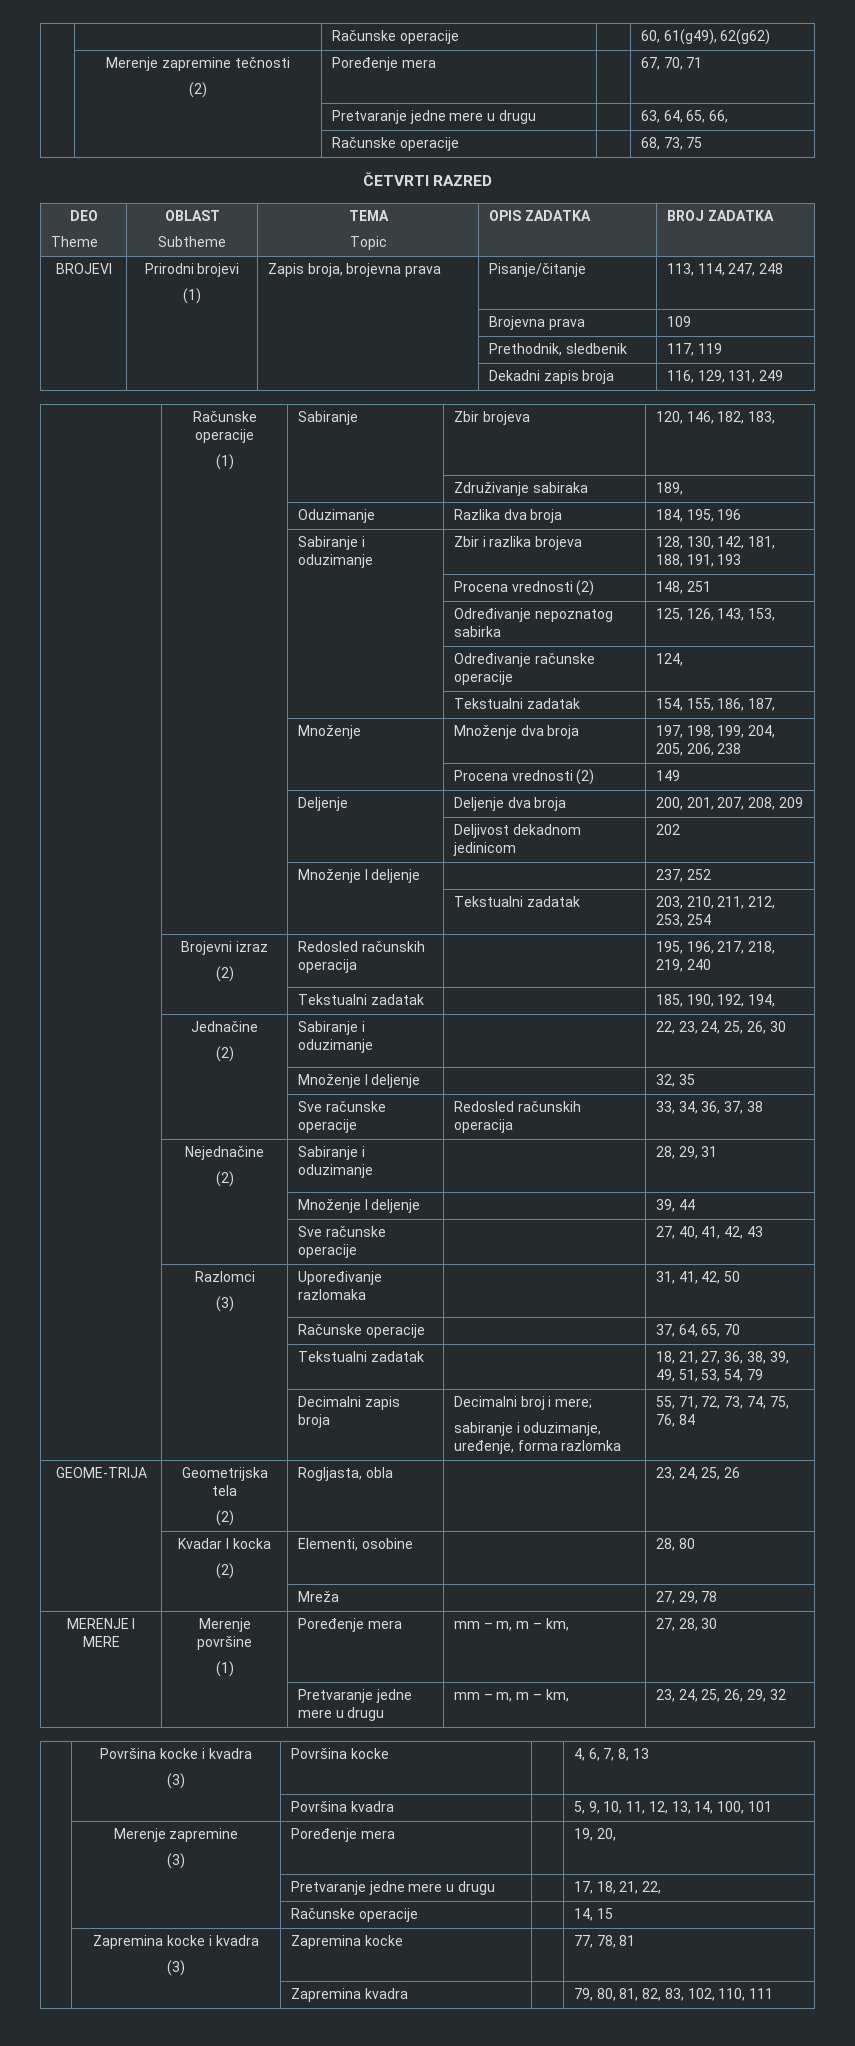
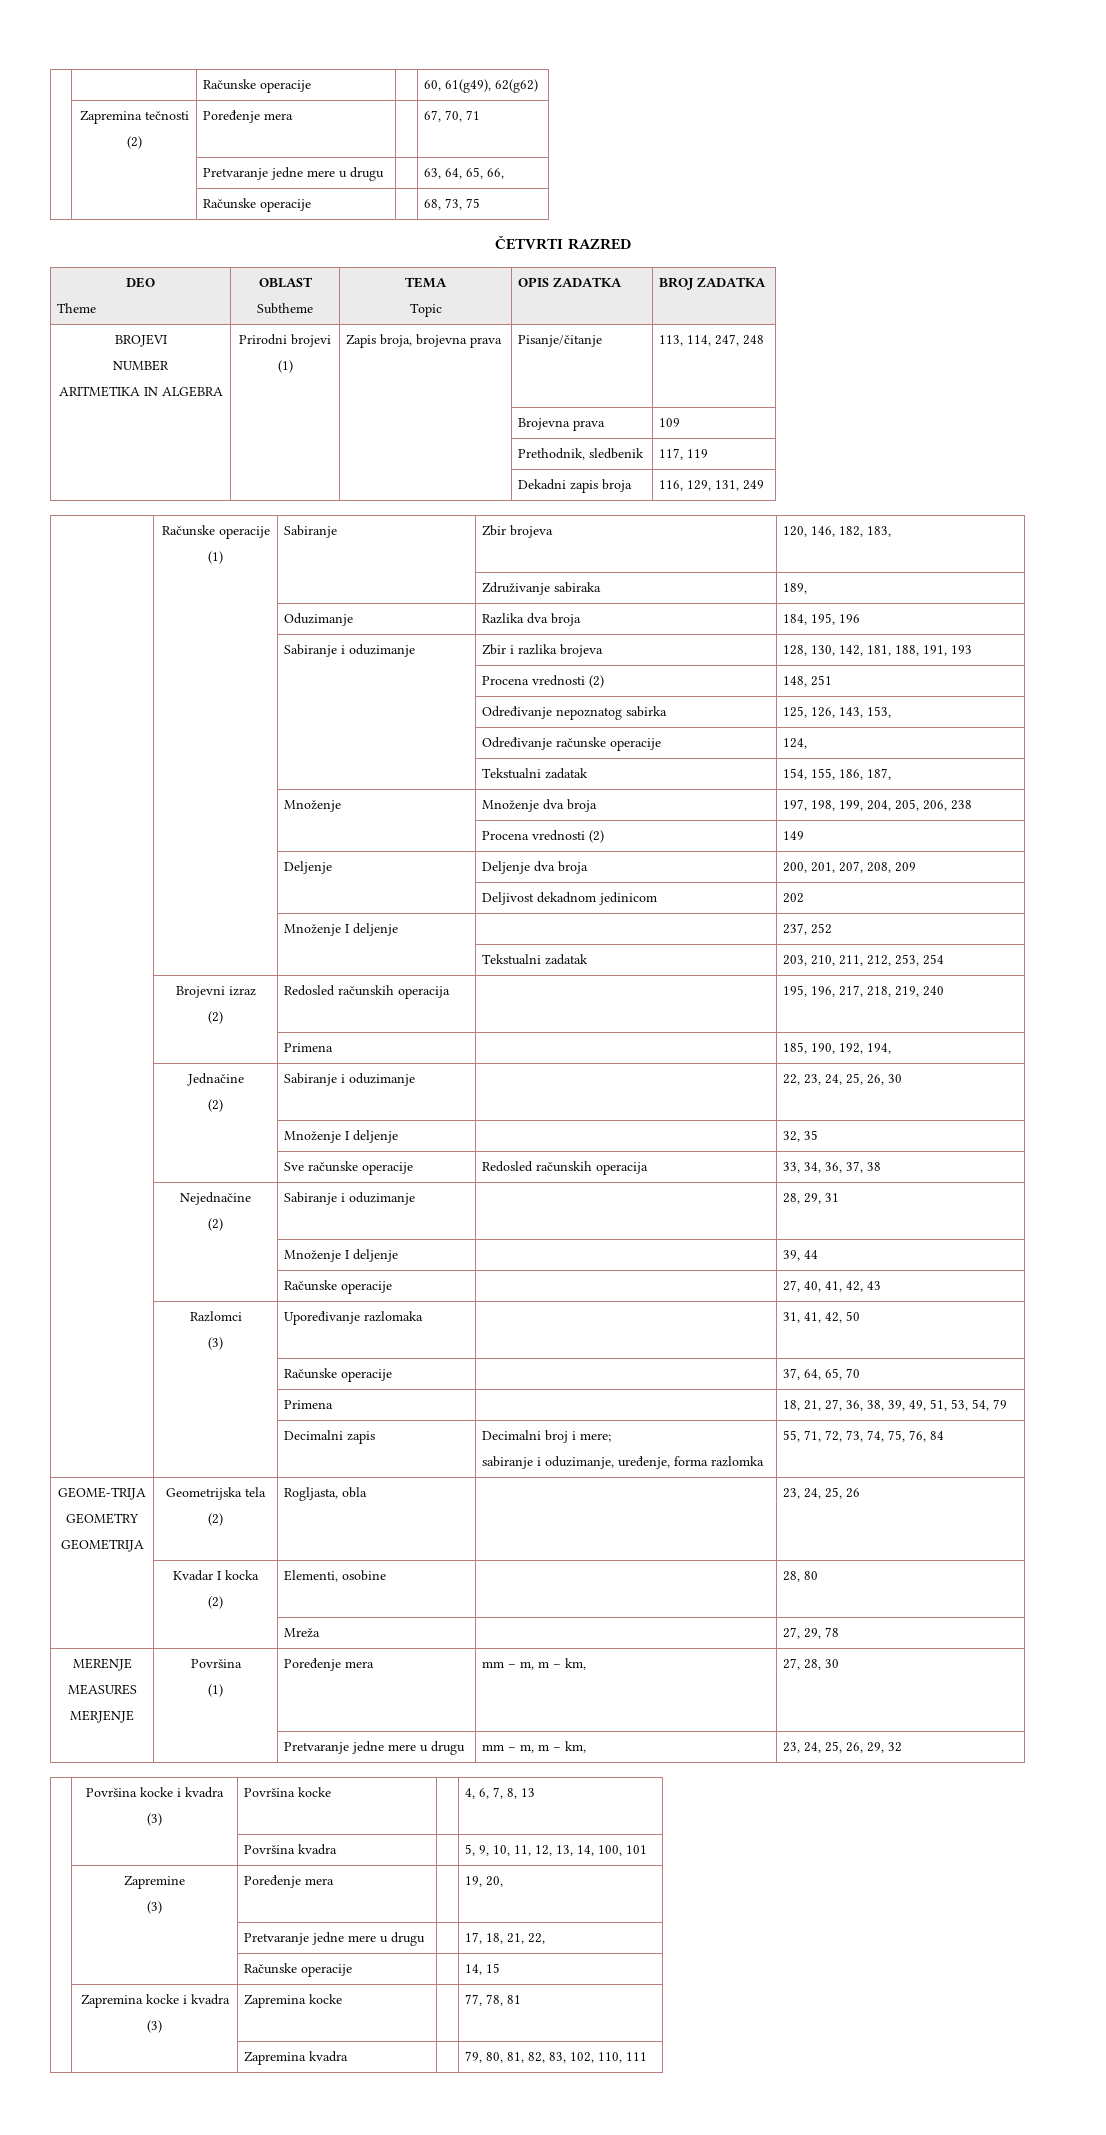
- | Merenje zapremine tečnosti
+ | Zapremina tečnosti
- BROJEVI | Prirodni brojevi
+ BROJEVI
+ NUMBER
+ ARITMETIKA IN ALGEBRA | Prirodni brojevi
- | | Tekstualni zadatak | | 185, 190, 192, 194,
+ | | Primena | | 185, 190, 192, 194,
- | | Sve računske operacije | | 27, 40, 41, 42, 43
+ | | Računske operacije | | 27, 40, 41, 42, 43
- | | Tekstualni zadatak | | 18, 21, 27, 36, 38, 39, 49, 51, 53, 54, 79
+ | | Primena | | 18, 21, 27, 36, 38, 39, 49, 51, 53, 54, 79
- | | Decimalni zapis broja | Decimalni broj i mere;
+ | | Decimalni zapis | Decimalni broj i mere;
- GEOME-TRIJA | Geometrijska tela
+ GEOME-TRIJA
+ GEOMETRY
+ GEOMETRIJA | Geometrijska tela
- MERENJE I MERE | Merenje površine
+ MERENJE
+ MEASURES
+ MERJENJE | Površina
  | | Površina kvadra | | 5, 9, 10, 11, 12, 13, 14, 100, 101
- | Merenje zapremine
+ | Zapremine

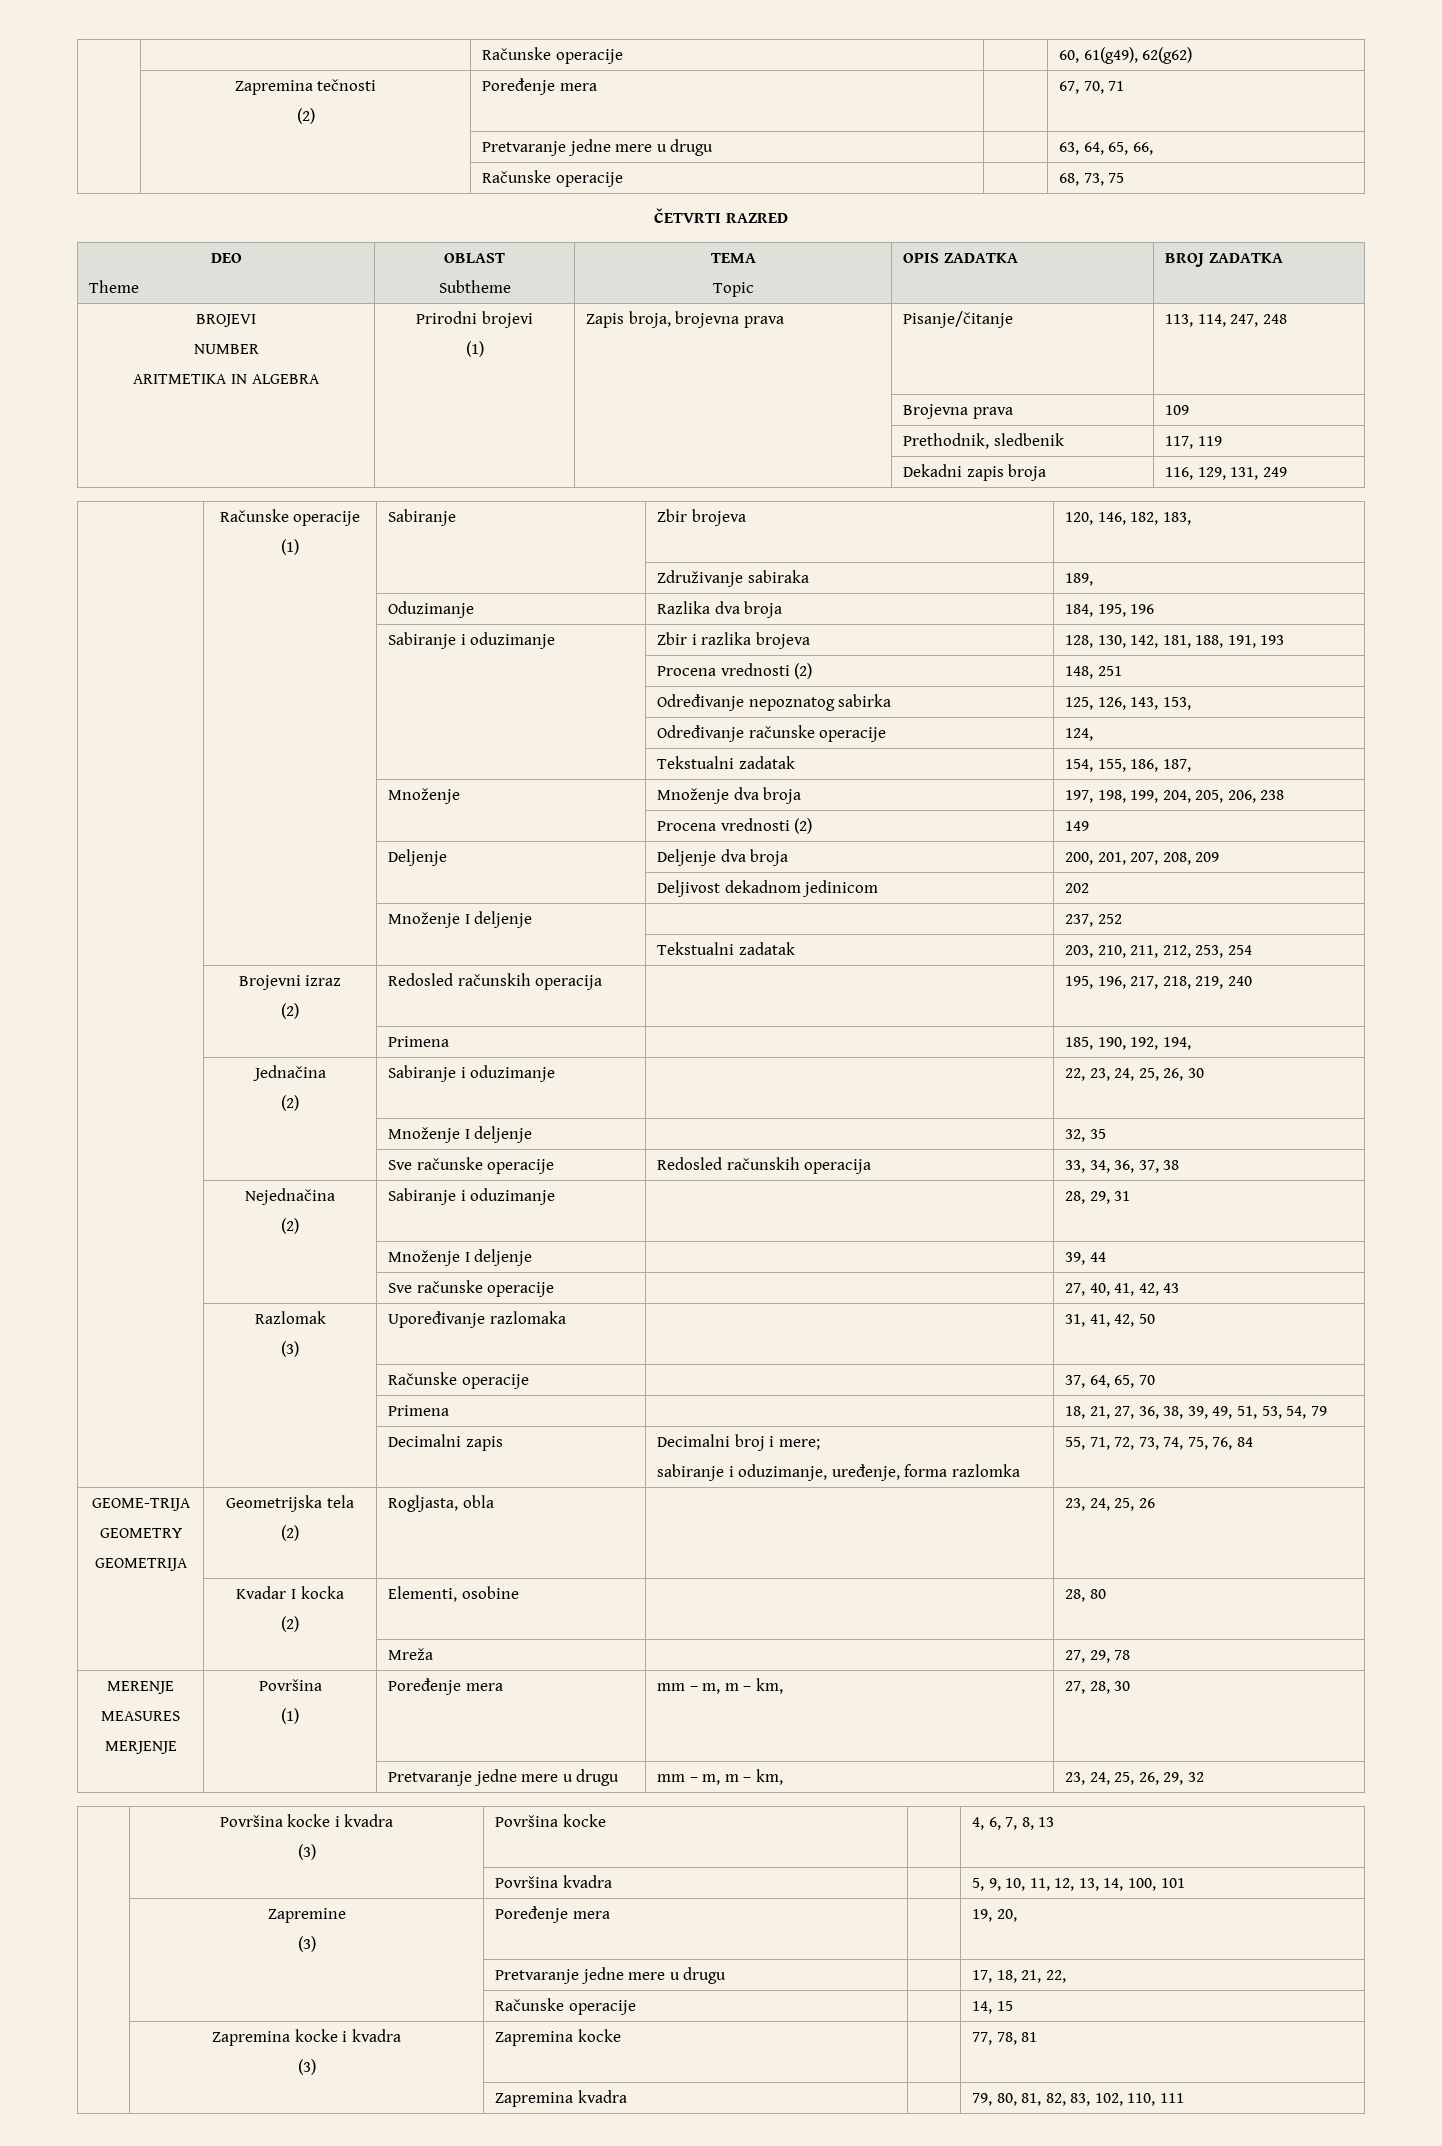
- | Jednačine
+ | Jednačina
- | Nejednačine
+ | Nejednačina
- | | Računske operacije | | 27, 40, 41, 42, 43
+ | | Sve računske operacije | | 27, 40, 41, 42, 43
- | Razlomci
+ | Razlomak

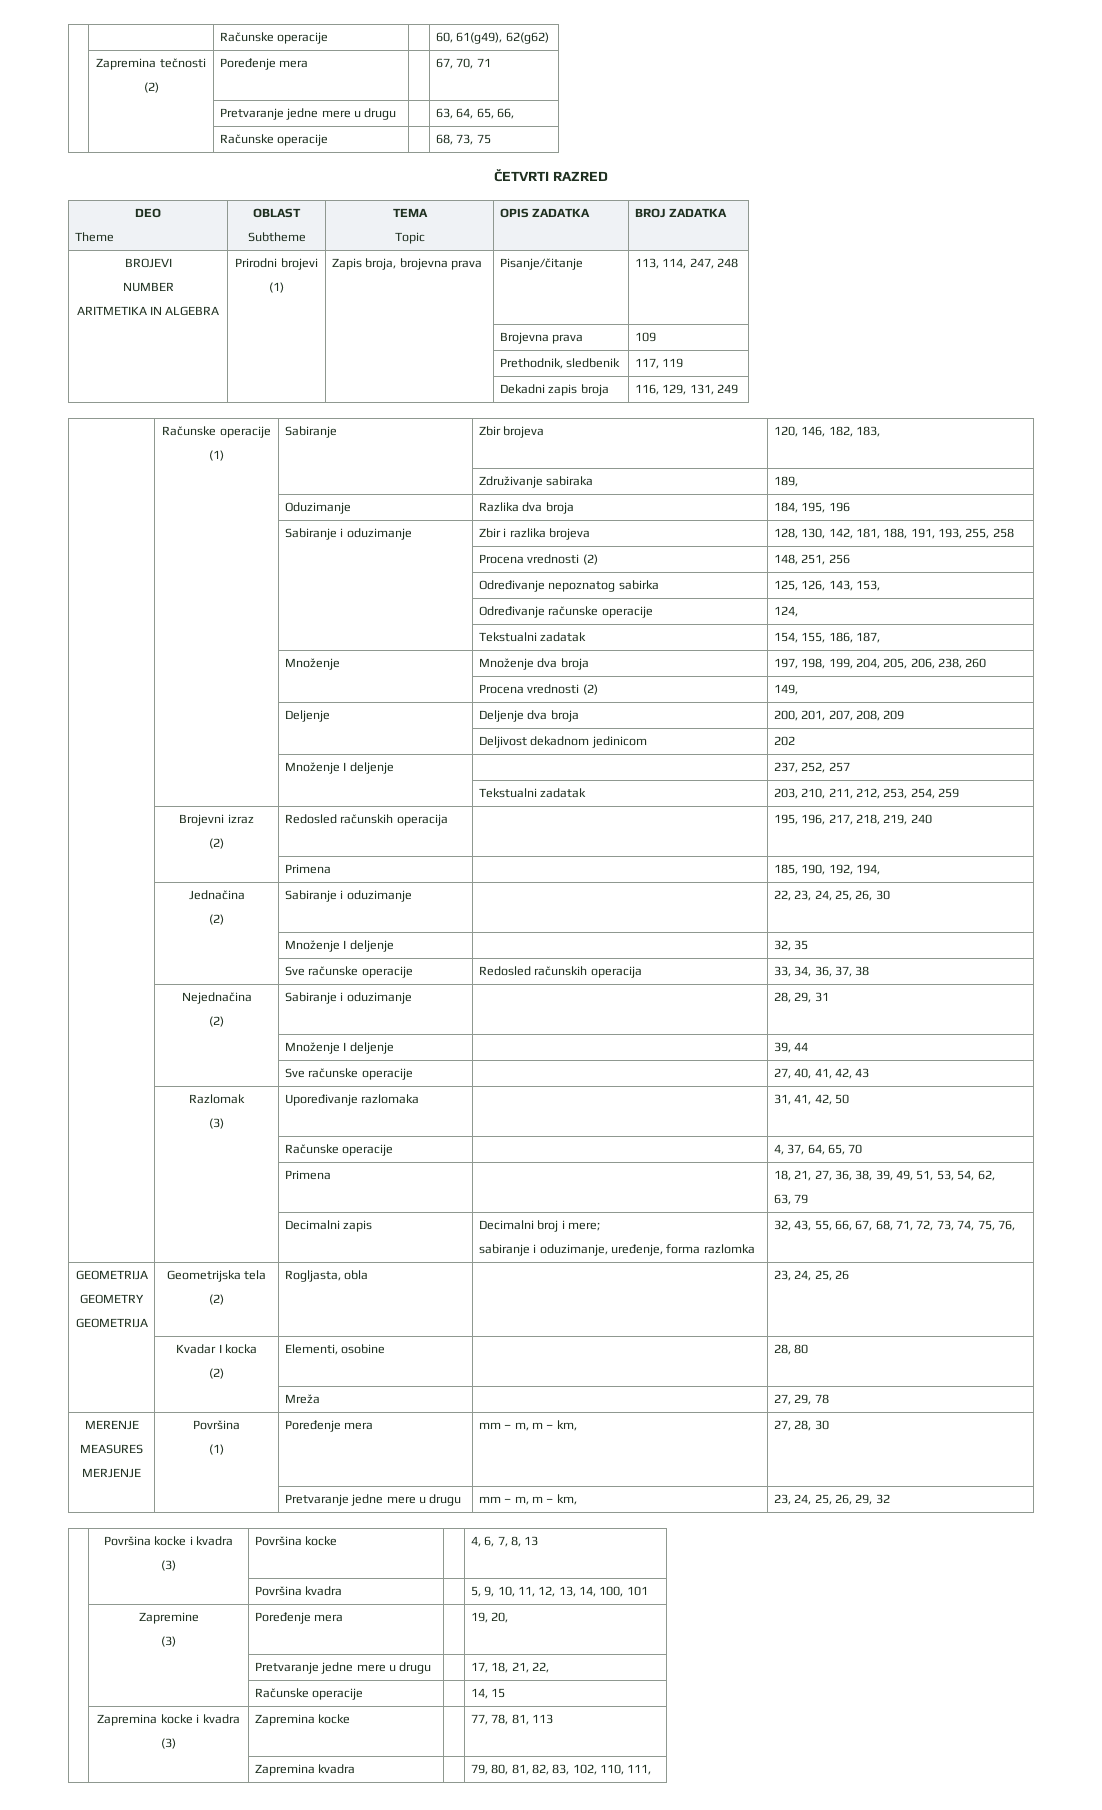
- | | Sabiranje i oduzimanje | Zbir i razlika brojeva | 128, 130, 142, 181, 188, 191, 193
+ | | Sabiranje i oduzimanje | Zbir i razlika brojeva | 128, 130, 142, 181, 188, 191, 193, 255, 258
- | | | Procena vrednosti (2) | 148, 251
+ | | | Procena vrednosti (2) | 148, 251, 256
- | | Množenje | Množenje dva broja | 197, 198, 199, 204, 205, 206, 238
- | | | Procena vrednosti (2) | 149
+ | | Množenje | Množenje dva broja | 197, 198, 199, 204, 205, 206, 238, 260
+ | | | Procena vrednosti (2) | 149,
- | | Množenje I deljenje | | 237, 252
+ | | Množenje I deljenje | | 237, 252, 257
- | | | Tekstualni zadatak | 203, 210, 211, 212, 253, 254
+ | | | Tekstualni zadatak | 203, 210, 211, 212, 253, 254, 259
- | | Računske operacije | | 37, 64, 65, 70
+ | | Računske operacije | | 4, 37, 64, 65, 70
- | | Primena | | 18, 21, 27, 36, 38, 39, 49, 51, 53, 54, 79
+ | | Primena | | 18, 21, 27, 36, 38, 39, 49, 51, 53, 54, 62,
+ 63, 79
  | | Decimalni zapis | Decimalni broj i mere;
- sabiranje i oduzimanje, uređenje, forma razlomka | 55, 71, 72, 73, 74, 75, 76, 84
- GEOME-TRIJA
+ sabiranje i oduzimanje, uređenje, forma razlomka | 32, 43, 55, 66, 67, 68, 71, 72, 73, 74, 75, 76,
+ GEOMETRIJA
  | Zapremina kocke i kvadra
- (3) | Zapremina kocke | | 77, 78, 81
+ (3) | Zapremina kocke | | 77, 78, 81, 113
- | | Zapremina kvadra | | 79, 80, 81, 82, 83, 102, 110, 111
+ | | Zapremina kvadra | | 79, 80, 81, 82, 83, 102, 110, 111,

